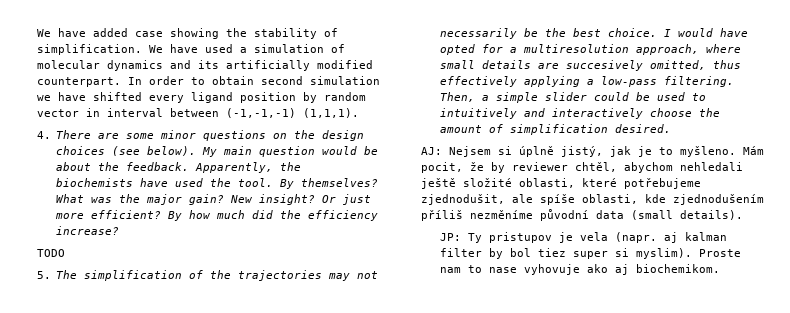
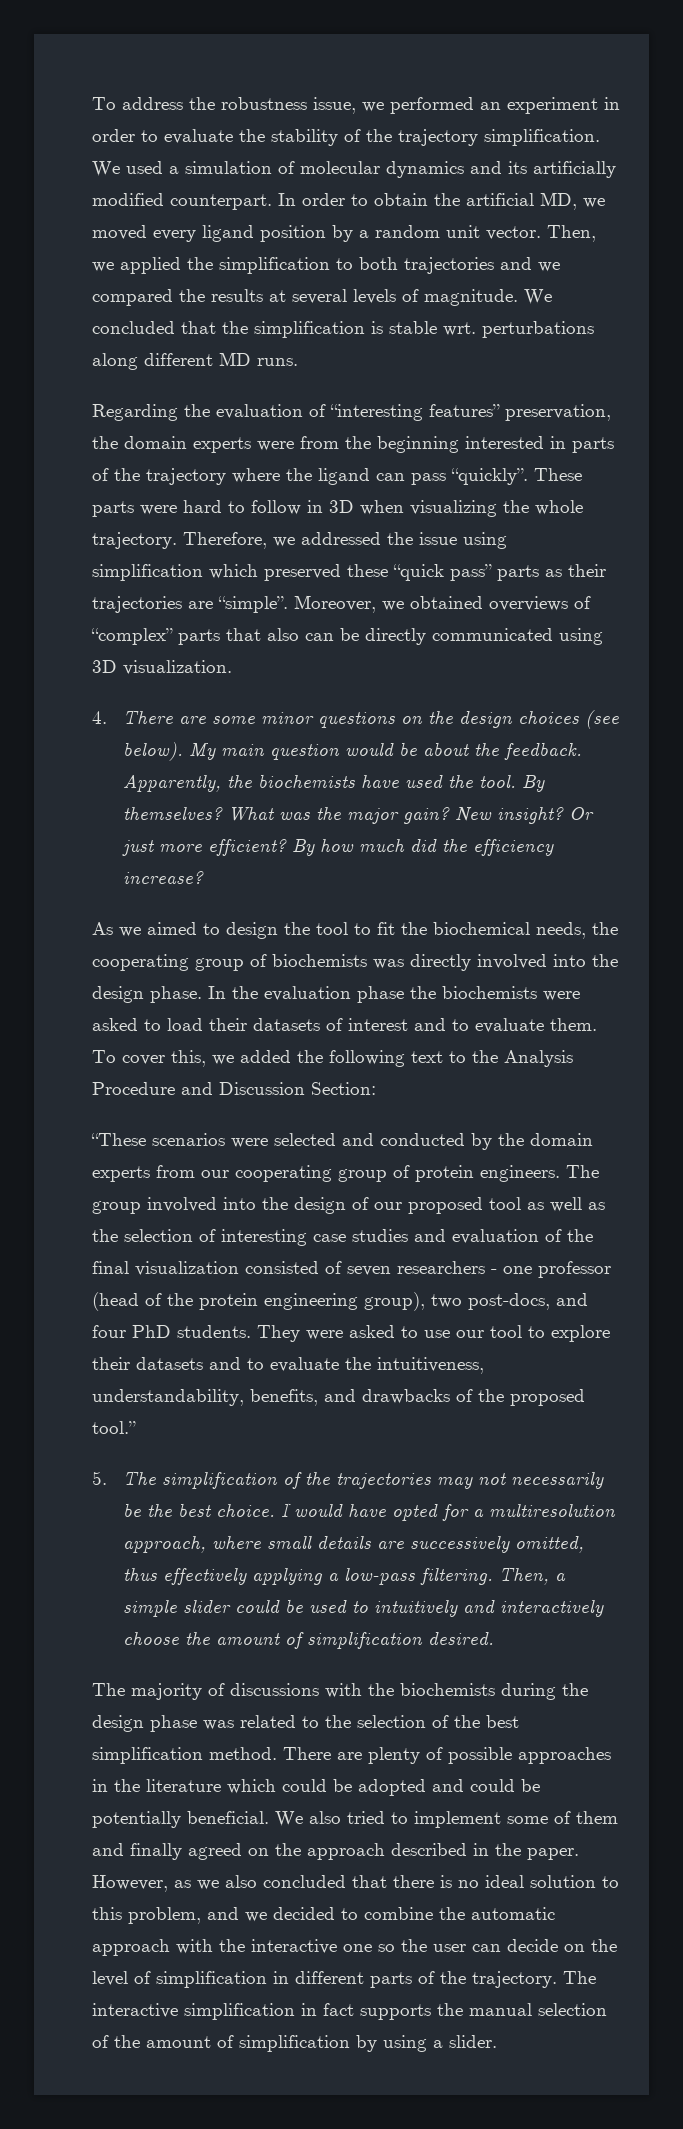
- We have added case showing the stability of simplification.
+ To address the robustness issue, we performed an experiment in order to evaluate the stability of the trajectory simplification.
- We have used a simulation of molecular dynamics and its artificially modified counterpart.
+ We used a simulation of molecular dynamics and its artificially modified counterpart.
- In order to obtain second simulation we have shifted every ligand position by random vector in interval between (-1,-1,-1) (1,1,1).
+ In order to obtain the artificial MD, we moved every ligand position by a random unit vector. Then, we applied the simplification to both trajectories and we compared the results at several levels of magnitude. We concluded that the simplification is stable wrt. perturbations along different MD runs.
+ Regarding the evaluation of “interesting features” preservation, the domain experts were from the beginning interested in parts of the trajectory where the ligand can pass “quickly”. These parts were hard to follow in 3D when visualizing the whole trajectory. Therefore, we addressed the issue using simplification which preserved these “quick pass” parts as their trajectories are “simple”. Moreover, we obtained overviews of “complex” parts that also can be directly communicated using 3D visualization.
- TODO
+ As we aimed to design the tool to fit the biochemical needs, the cooperating group of biochemists was directly involved into the design phase. In the evaluation phase the biochemists were asked to load their datasets of interest and to evaluate them. To cover this, we added the following text to the Analysis Procedure and Discussion Section:
+ “These scenarios were selected and conducted by the domain experts from our cooperating group of protein engineers. The group involved into the design of our proposed tool as well as the selection of interesting case studies and evaluation of the final visualization consisted of seven researchers - one professor (head of the protein engineering group), two post-docs, and four PhD students. They were asked to use our tool to explore their datasets and to evaluate the intuitiveness, understandability, benefits, and drawbacks of the proposed tool.”
- I would have opted for a multiresolution approach, where small details are succesively omitted, thus effectively applying a low-pass filtering.
+ I would have opted for a multiresolution approach, where small details are successively omitted, thus effectively applying a low-pass filtering.
- AJ: Nejsem si úplně jistý, jak je to myšleno. Mám pocit, že by reviewer chtěl, abychom nehledali ještě složité oblasti, které potřebujeme zjednodušit, ale spíše oblasti, kde zjednodušením příliš nezměníme původní data (small details).
- JP: Ty pristupov je vela (napr. aj kalman filter by bol tiez super si myslim). Proste nam to nase vyhovuje ako aj biochemikom.
+ The majority of discussions with the biochemists during the design phase was related to the selection of the best simplification method. There are plenty of possible approaches in the literature which could be adopted and could be potentially beneficial. We also tried to implement some of them and finally agreed on the approach described in the paper. However, as we also concluded that there is no ideal solution to this problem, and we decided to combine the automatic approach with the interactive one so the user can decide on the level of simplification in different parts of the trajectory. The interactive simplification in fact supports the manual selection of the amount of simplification by using a slider.

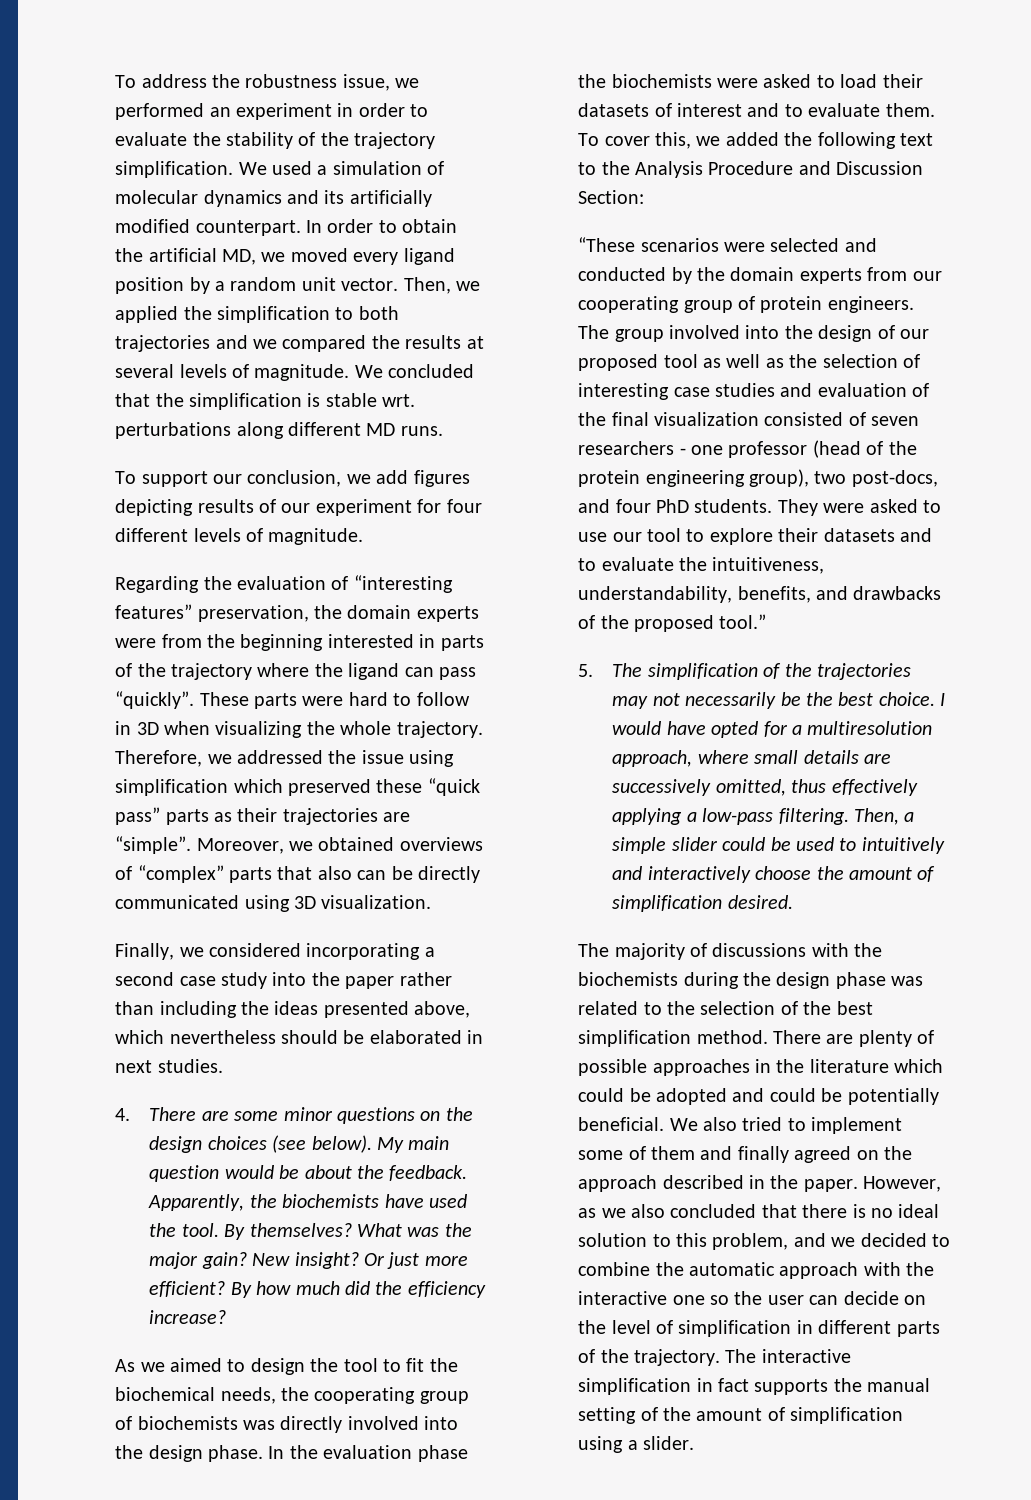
+ To support our conclusion, we add figures depicting results of our experiment for four different levels of magnitude.
+ Finally, we considered incorporating a second case study into the paper rather than including the ideas presented above, which nevertheless should be elaborated in next studies.
- The interactive simplification in fact supports the manual selection of the amount of simplification by using a slider.
+ The interactive simplification in fact supports the manual setting of the amount of simplification using a slider.

